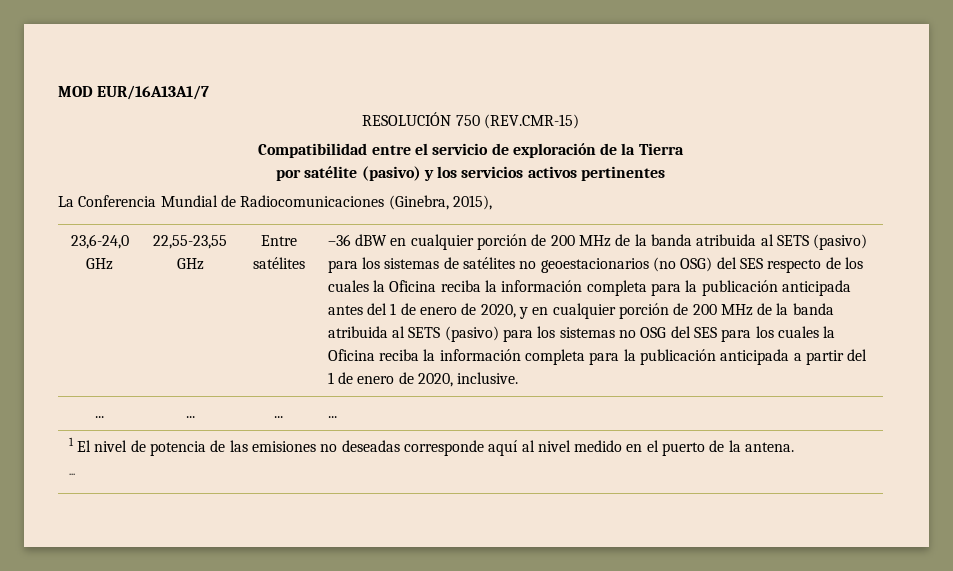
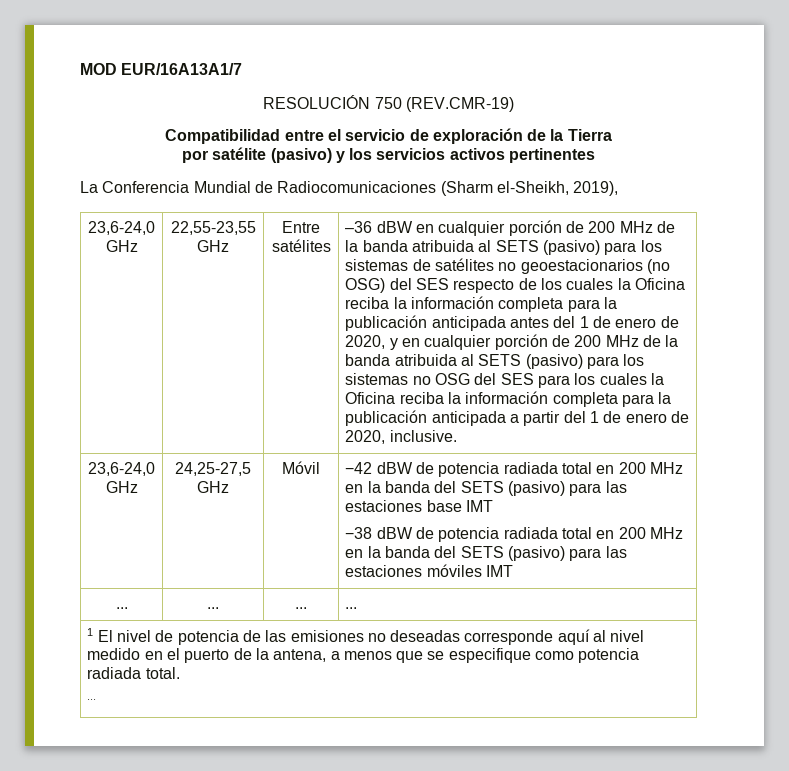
- RESOLUCIÓN 750 (REV.CMR-15)
+ RESOLUCIÓN 750 (REV.CMR-19)
- La Conferencia Mundial de Radiocomunicaciones (Ginebra, 2015),
+ La Conferencia Mundial de Radiocomunicaciones (Sharm el-Sheikh, 2019),
+ 23,6-24,0 GHz | 24,25-27,5 GHz | Móvil | −42 dBW de potencia radiada total en 200 MHz en la banda del SETS (pasivo) para las estaciones base IMT
+ −38 dBW de potencia radiada total en 200 MHz en la banda del SETS (pasivo) para las estaciones móviles IMT
- 1 El nivel de potencia de las emisiones no deseadas corresponde aquí al nivel medido en el puerto de la antena.
+ 1 El nivel de potencia de las emisiones no deseadas corresponde aquí al nivel medido en el puerto de la antena, a menos que se especifique como potencia radiada total.

